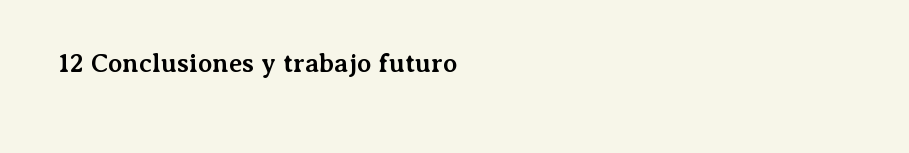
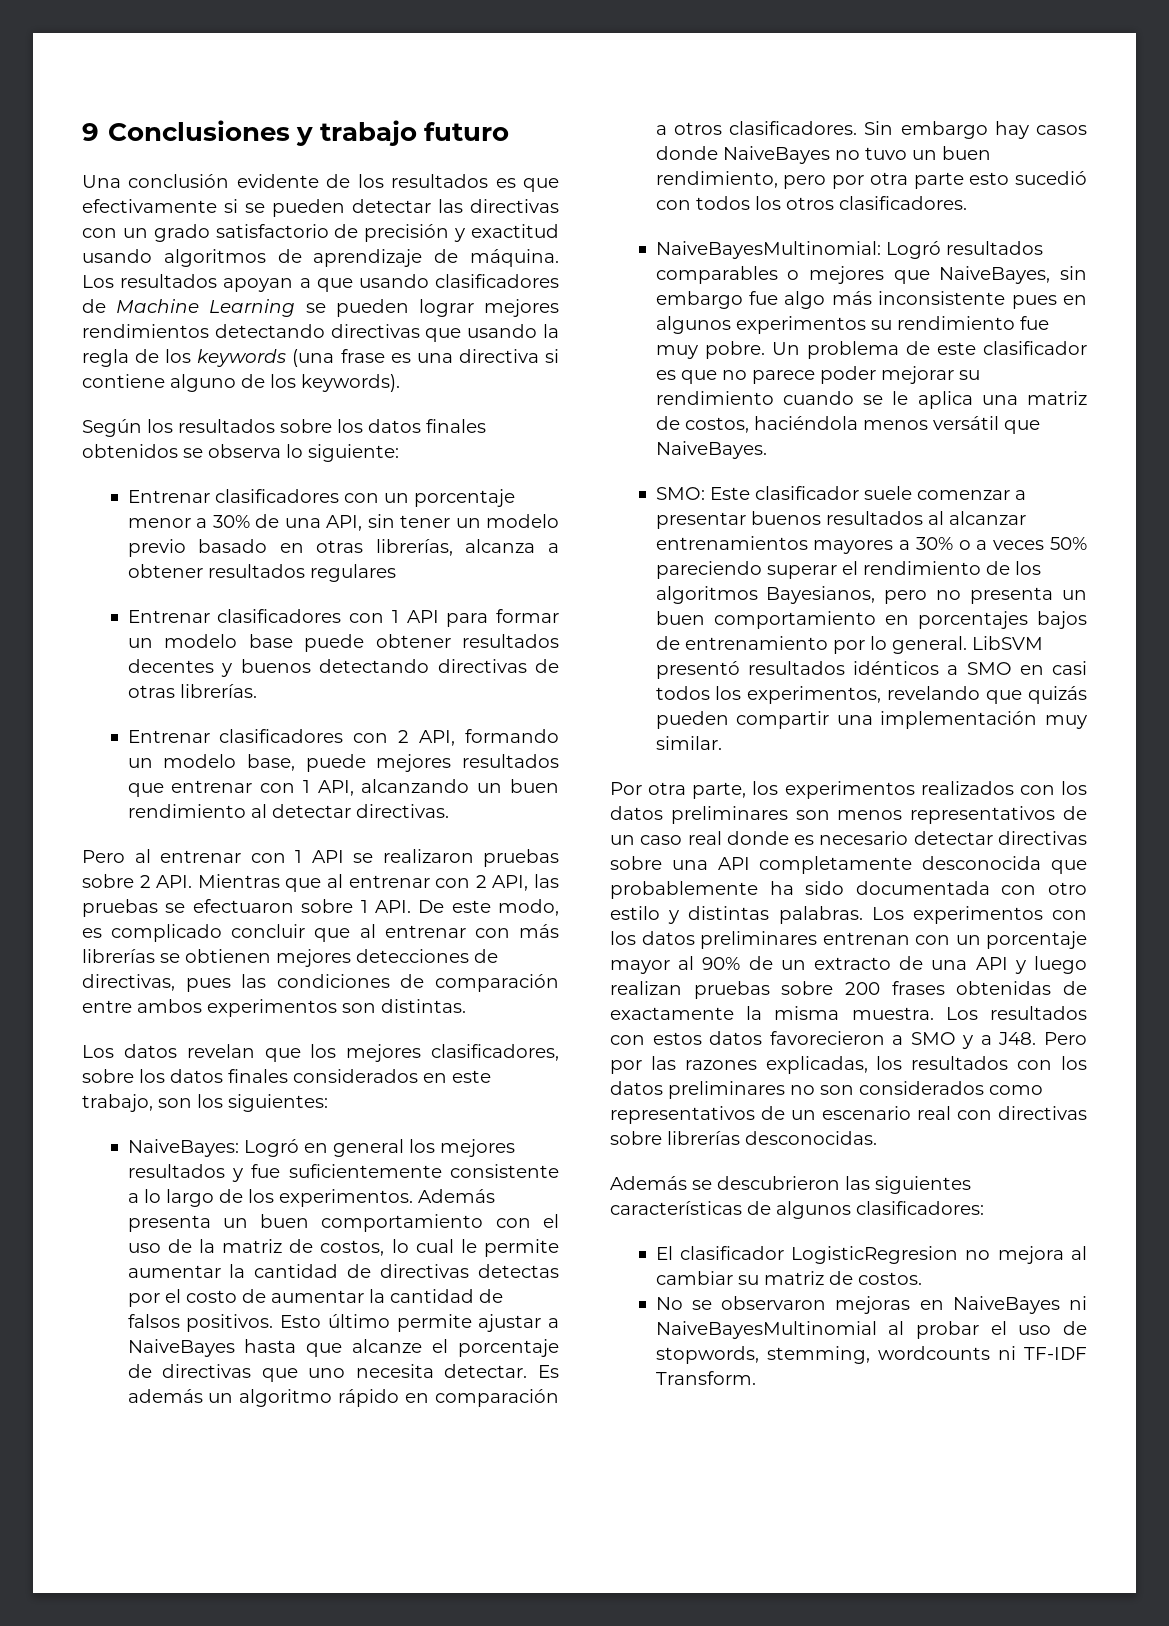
- 12 Conclusiones y trabajo futuro
+ 9 Conclusiones y trabajo futuro
+ Una conclusión evidente de los resultados es que efectivamente si se pueden detectar las directivas con un grado satisfactorio de precisión y exactitud usando algoritmos de aprendizaje de máquina. Los resultados apoyan a que usando clasificadores de Machine Learning se pueden lograr mejores rendimientos detectando directivas que usando la regla de los keywords (una frase es una directiva si contiene alguno de los keywords).
+ Según los resultados sobre los datos finales obtenidos se observa lo siguiente:
+ Entrenar clasificadores con un porcentaje menor a 30% de una API, sin tener un modelo previo basado en otras librerías, alcanza a obtener resultados regulares
+ Entrenar clasificadores con 1 API para formar un modelo base puede obtener resultados decentes y buenos detectando directivas de otras librerías.
+ Entrenar clasificadores con 2 API, formando un modelo base, puede mejores resultados que entrenar con 1 API, alcanzando un buen rendimiento al detectar directivas.
+ Pero al entrenar con 1 API se realizaron pruebas sobre 2 API. Mientras que al entrenar con 2 API, las pruebas se efectuaron sobre 1 API. De este modo, es complicado concluir que al entrenar con más librerías se obtienen mejores detecciones de directivas, pues las condiciones de comparación entre ambos experimentos son distintas.
+ Los datos revelan que los mejores clasificadores, sobre los datos finales considerados en este trabajo, son los siguientes:
+ NaiveBayes: Logró en general los mejores resultados y fue suficientemente consistente a lo largo de los experimentos. Además presenta un buen comportamiento con el uso de la matriz de costos, lo cual le permite aumentar la cantidad de directivas detectas por el costo de aumentar la cantidad de falsos positivos. Esto último permite ajustar a NaiveBayes hasta que alcanze el porcentaje de directivas que uno necesita detectar. Es además un algoritmo rápido en comparación a otros clasificadores. Sin embargo hay casos donde NaiveBayes no tuvo un buen rendimiento, pero por otra parte esto sucedió con todos los otros clasificadores.
+ NaiveBayesMultinomial: Logró resultados comparables o mejores que NaiveBayes, sin embargo fue algo más inconsistente pues en algunos experimentos su rendimiento fue muy pobre. Un problema de este clasificador es que no parece poder mejorar su rendimiento cuando se le aplica una matriz de costos, haciéndola menos versátil que NaiveBayes.
+ SMO: Este clasificador suele comenzar a presentar buenos resultados al alcanzar entrenamientos mayores a 30% o a veces 50% pareciendo superar el rendimiento de los algoritmos Bayesianos, pero no presenta un buen comportamiento en porcentajes bajos de entrenamiento por lo general. LibSVM presentó resultados idénticos a SMO en casi todos los experimentos, revelando que quizás pueden compartir una implementación muy similar.
+ Por otra parte, los experimentos realizados con los datos preliminares son menos representativos de un caso real donde es necesario detectar directivas sobre una API completamente desconocida que probablemente ha sido documentada con otro estilo y distintas palabras. Los experimentos con los datos preliminares entrenan con un porcentaje mayor al 90% de un extracto de una API y luego realizan pruebas sobre 200 frases obtenidas de exactamente la misma muestra. Los resultados con estos datos favorecieron a SMO y a J48. Pero por las razones explicadas, los resultados con los datos preliminares no son considerados como representativos de un escenario real con directivas sobre librerías desconocidas.
+ Además se descubrieron las siguientes características de algunos clasificadores:
+ El clasificador LogisticRegresion no mejora al cambiar su matriz de costos.
+ No se observaron mejoras en NaiveBayes ni NaiveBayesMultinomial al probar el uso de stopwords, stemming, wordcounts ni TF-IDF Transform.

